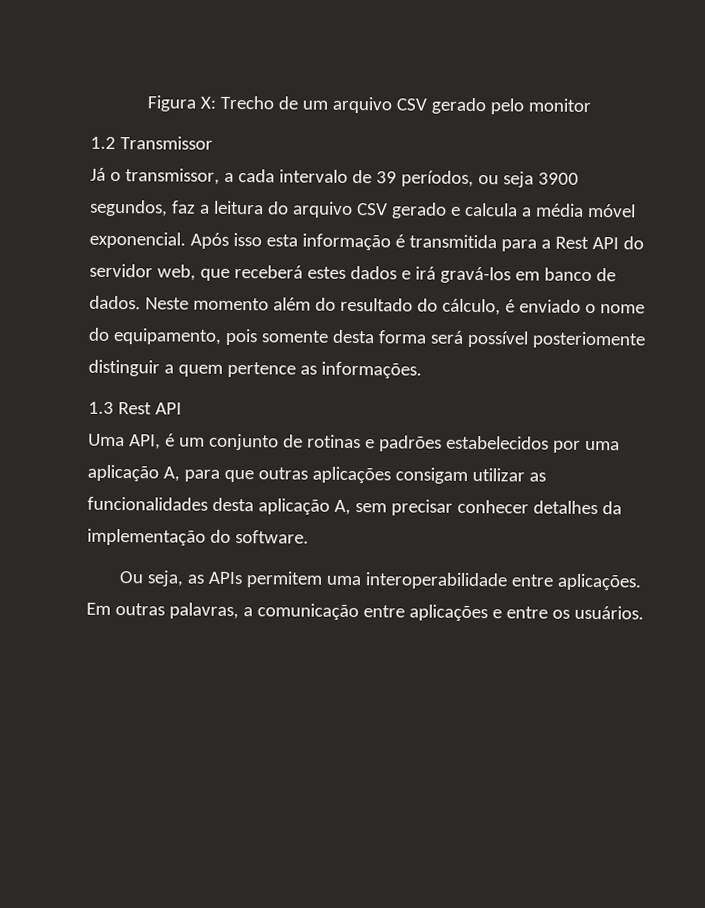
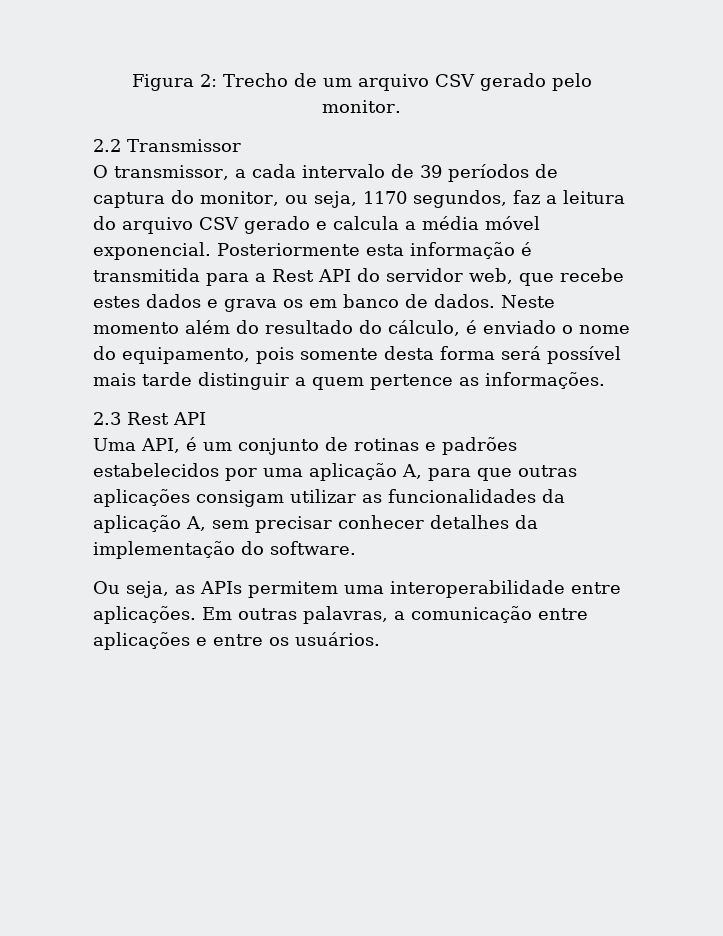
- Figura X: Trecho de um arquivo CSV gerado pelo monitor
- 1.2 Transmissor
+ Figura 2: Trecho de um arquivo CSV gerado pelo monitor.
+ 2.2 Transmissor
- Já o transmissor, a cada intervalo de 39 períodos, ou seja 3900 segundos, faz a leitura do arquivo CSV gerado e calcula a média móvel exponencial.
+ O transmissor, a cada intervalo de 39 períodos de captura do monitor, ou seja, 1170 segundos, faz a leitura do arquivo CSV gerado e calcula a média móvel exponencial.
- Após isso esta informação é transmitida para a Rest API do servidor web, que receberá estes dados e irá gravá-los em banco de dados.
+ Posteriormente esta informação é transmitida para a Rest API do servidor web, que recebe estes dados e grava os em banco de dados.
- Neste momento além do resultado do cálculo, é enviado o nome do equipamento, pois somente desta forma será possível posteriomente distinguir a quem pertence as informações.
+ Neste momento além do resultado do cálculo, é enviado o nome do equipamento, pois somente desta forma será possível mais tarde distinguir a quem pertence as informações.
- 1.3 Rest API
+ 2.3 Rest API
- Uma API, é um conjunto de rotinas e padrões estabelecidos por uma aplicação A, para que outras aplicações consigam utilizar as funcionalidades desta aplicação A, sem precisar conhecer detalhes da implementação do software.
+ Uma API, é um conjunto de rotinas e padrões estabelecidos por uma aplicação A, para que outras aplicações consigam utilizar as funcionalidades da aplicação A, sem precisar conhecer detalhes da implementação do software.

